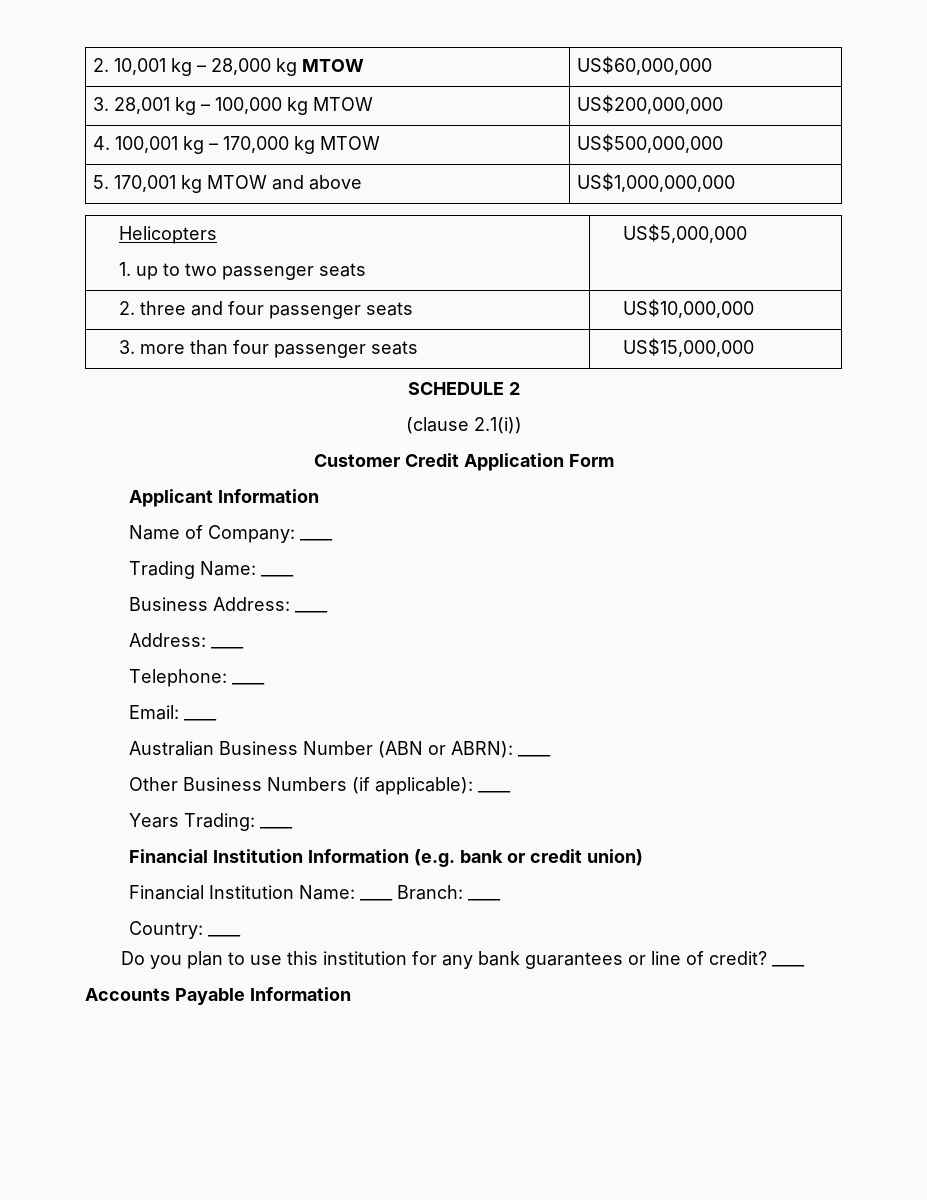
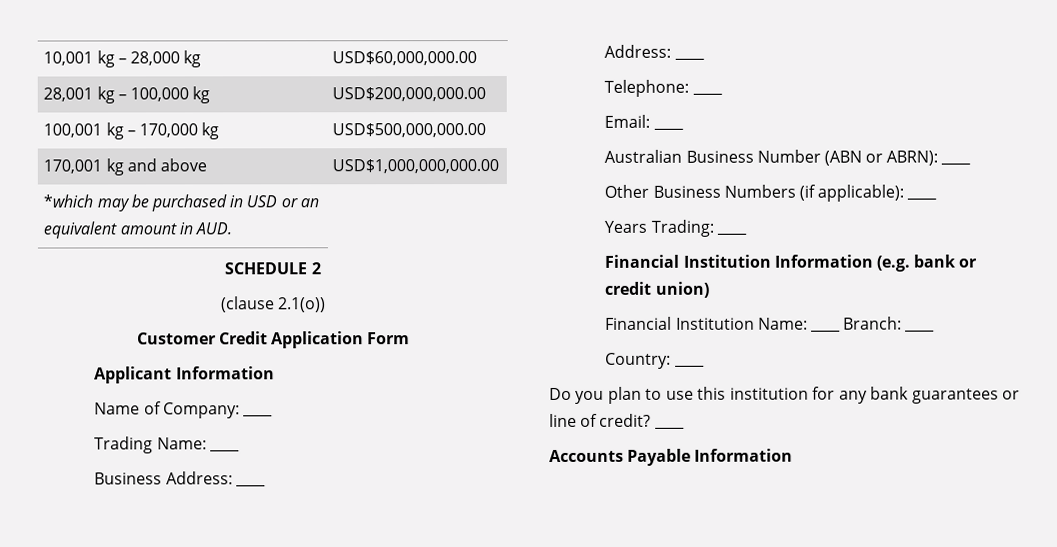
- 2. 10,001 kg – 28,000 kg MTOW | US$60,000,000
- 3. 28,001 kg – 100,000 kg MTOW | US$200,000,000
- 4. 100,001 kg – 170,000 kg MTOW | US$500,000,000
- 5. 170,001 kg MTOW and above | US$1,000,000,000
- Helicopters
- 1. up to two passenger seats | US$5,000,000
- 2. three and four passenger seats | US$10,000,000
- 3. more than four passenger seats | US$15,000,000
+ 10,001 kg – 28,000 kg | USD$60,000,000.00
+ 28,001 kg – 100,000 kg | USD$200,000,000.00
+ 100,001 kg – 170,000 kg | USD$500,000,000.00
+ 170,001 kg and above | USD$1,000,000,000.00
+ *which may be purchased in USD or an equivalent amount in AUD.
- (clause 2.1(i))
+ (clause 2.1(o))

